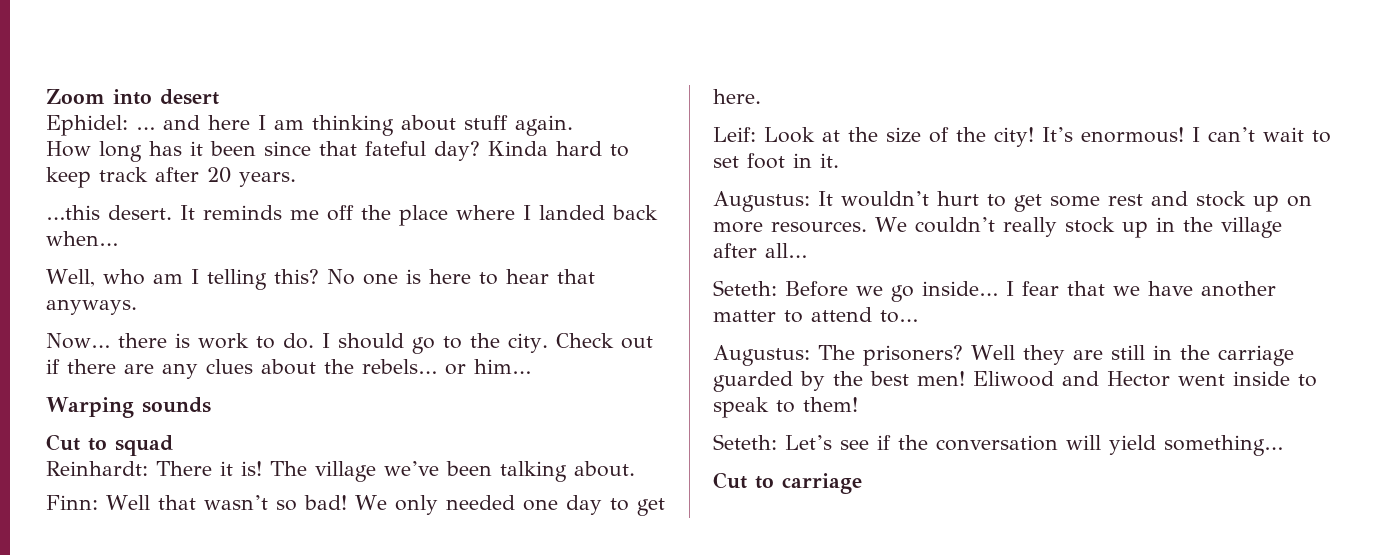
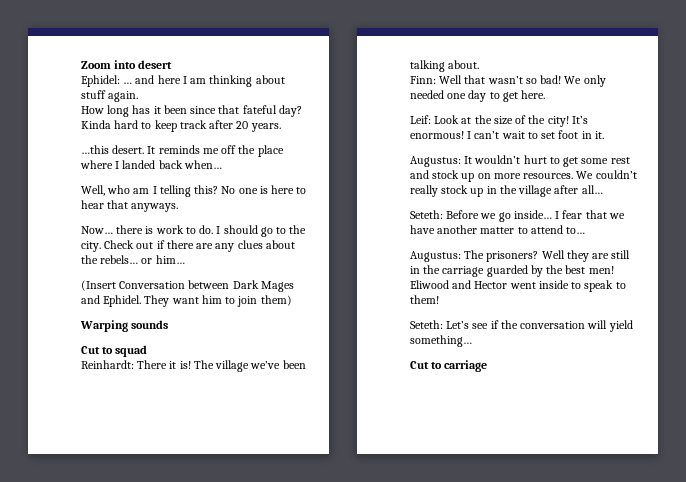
+ (Insert Conversation between Dark Mages and Ephidel. They want him to join them)

